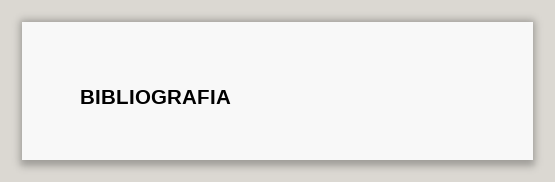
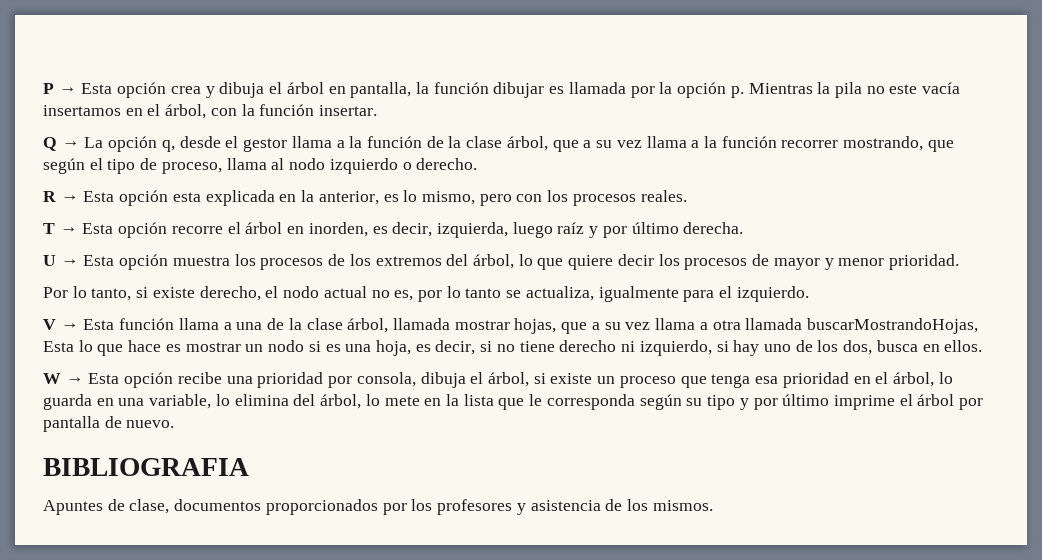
+ P → Esta opción crea y dibuja el árbol en pantalla, la función dibujar es llamada por la opción p. Mientras la pila no este vacía insertamos en el árbol, con la función insertar.
+ Q → La opción q, desde el gestor llama a la función de la clase árbol, que a su vez llama a la función recorrer mostrando, que según el tipo de proceso, llama al nodo izquierdo o derecho.
+ R → Esta opción esta explicada en la anterior, es lo mismo, pero con los procesos reales.
+ T → Esta opción recorre el árbol en inorden, es decir, izquierda, luego raíz y por último derecha.
+ U → Esta opción muestra los procesos de los extremos del árbol, lo que quiere decir los procesos de mayor y menor prioridad.
+ Por lo tanto, si existe derecho, el nodo actual no es, por lo tanto se actualiza, igualmente para el izquierdo.
+ V → Esta función llama a una de la clase árbol, llamada mostrar hojas, que a su vez llama a otra llamada buscarMostrandoHojas, Esta lo que hace es mostrar un nodo si es una hoja, es decir, si no tiene derecho ni izquierdo, si hay uno de los dos, busca en ellos.
+ W → Esta opción recibe una prioridad por consola, dibuja el árbol, si existe un proceso que tenga esa prioridad en el árbol, lo guarda en una variable, lo elimina del árbol, lo mete en la lista que le corresponda según su tipo y por último imprime el árbol por pantalla de nuevo.
  BIBLIOGRAFIA
+ Apuntes de clase, documentos proporcionados por los profesores y asistencia de los mismos.

